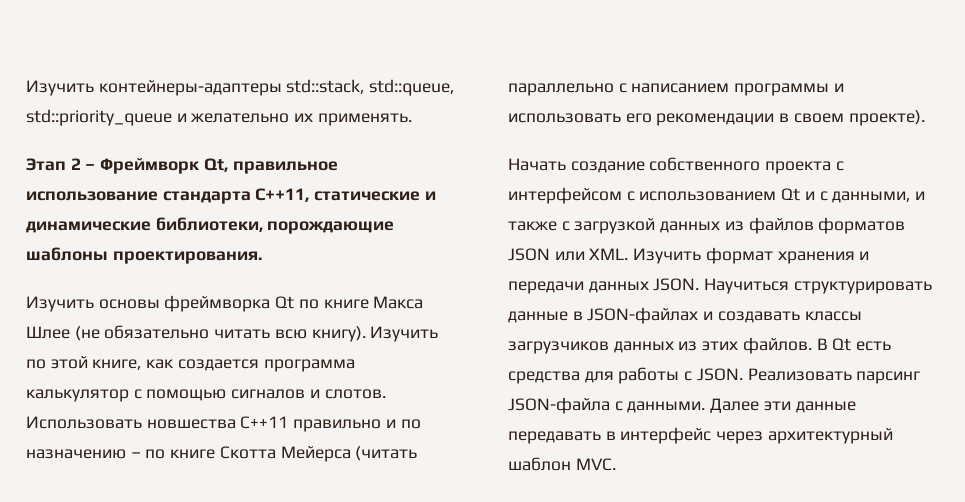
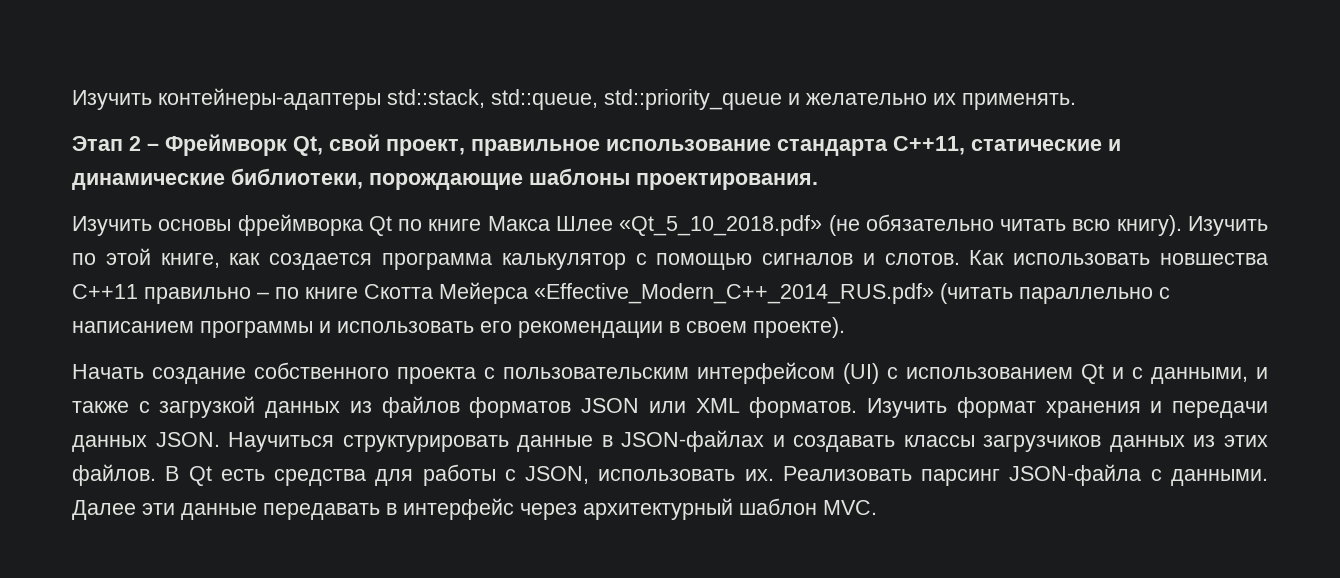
- Этап 2 – Фреймворк Qt, правильное использование стандарта С++11, статические и динамические библиотеки, порождающие шаблоны проектирования.
+ Этап 2 – Фреймворк Qt, свой проект, правильное использование стандарта С++11, статические и динамические библиотеки, порождающие шаблоны проектирования.
- Изучить основы фреймворка Qt по книге Макса Шлее (не обязательно читать всю книгу).
+ Изучить основы фреймворка Qt по книге Макса Шлее «Qt_5_10_2018.pdf» (не обязательно читать всю книгу).
- Использовать новшества С++11 правильно и по назначению – по книге Скотта Мейерса (читать параллельно с написанием программы и использовать его рекомендации в своем проекте).
+ Как использовать новшества С++11 правильно – по книге Скотта Мейерса «Effective_Modern_C++_2014_RUS.pdf» (читать параллельно с написанием программы и использовать его рекомендации в своем проекте).
- Начать создание собственного проекта с интерфейсом с использованием Qt и с данными, и также с загрузкой данных из файлов форматов JSON или XML. Изучить формат хранения и передачи данных JSON.
+ Начать создание собственного проекта с пользовательским интерфейсом (UI) с использованием Qt и с данными, и также с загрузкой данных из файлов форматов JSON или XML форматов. Изучить формат хранения и передачи данных JSON.
- В Qt есть средства для работы с JSON.
+ В Qt есть средства для работы с JSON, использовать их.

